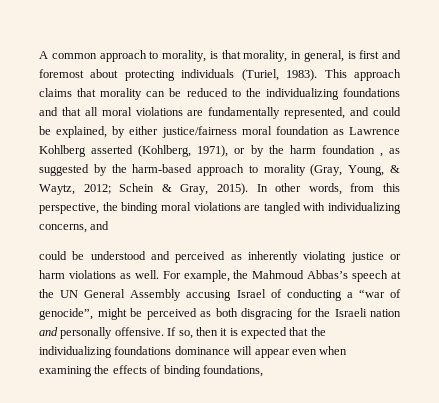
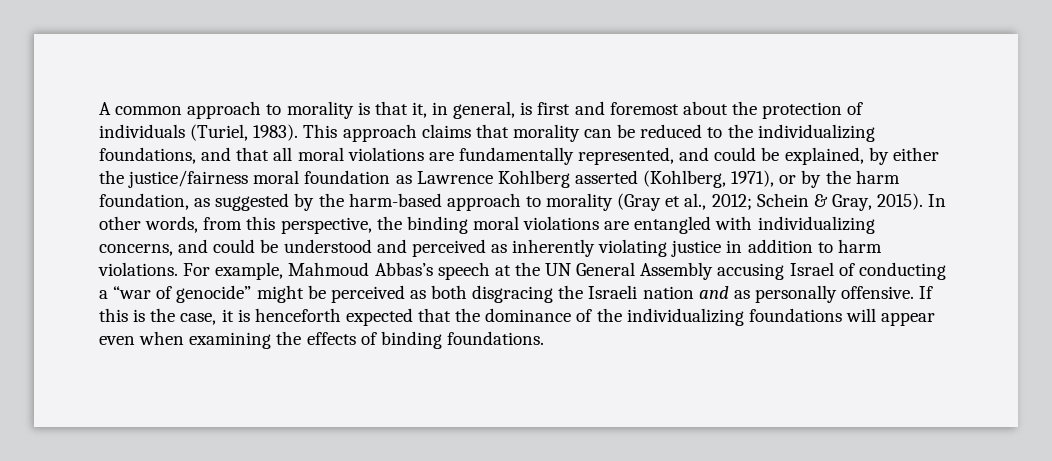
- A common approach to morality, is that morality, in general, is first and foremost about protecting individuals (Turiel, 1983).
+ A common approach to morality is that it, in general, is first and foremost about the protection of individuals (Turiel, 1983).
- This approach claims that morality can be reduced to the individualizing foundations and that all moral violations are fundamentally represented, and could be explained, by either justice/fairness moral foundation as Lawrence Kohlberg asserted (Kohlberg, 1971), or by the harm foundation , as suggested by the harm-based approach to morality (Gray, Young, & Waytz, 2012; Schein & Gray, 2015).
+ This approach claims that morality can be reduced to the individualizing foundations, and that all moral violations are fundamentally represented, and could be explained, by either the justice/fairness moral foundation as Lawrence Kohlberg asserted (Kohlberg, 1971), or by the harm foundation, as suggested by the harm-based approach to morality (Gray et al., 2012; Schein & Gray, 2015).
- In other words, from this perspective, the binding moral violations are tangled with individualizing concerns, and
- could be understood and perceived as inherently violating justice or harm violations as well.
+ In other words, from this perspective, the binding moral violations are entangled with individualizing concerns, and could be understood and perceived as inherently violating justice in addition to harm violations.
- For example, the Mahmoud Abbas’s speech at the UN General Assembly accusing Israel of conducting a “war of genocide”, might be perceived as both disgracing for the Israeli nation and personally offensive.
+ For example, Mahmoud Abbas’s speech at the UN General Assembly accusing Israel of conducting a “war of genocide” might be perceived as both disgracing the Israeli nation and as personally offensive.
- If so, then it is expected that the individualizing foundations dominance will appear even when examining the effects of binding foundations,
+ If this is the case, it is henceforth expected that the dominance of the individualizing foundations will appear even when examining the effects of binding foundations.

